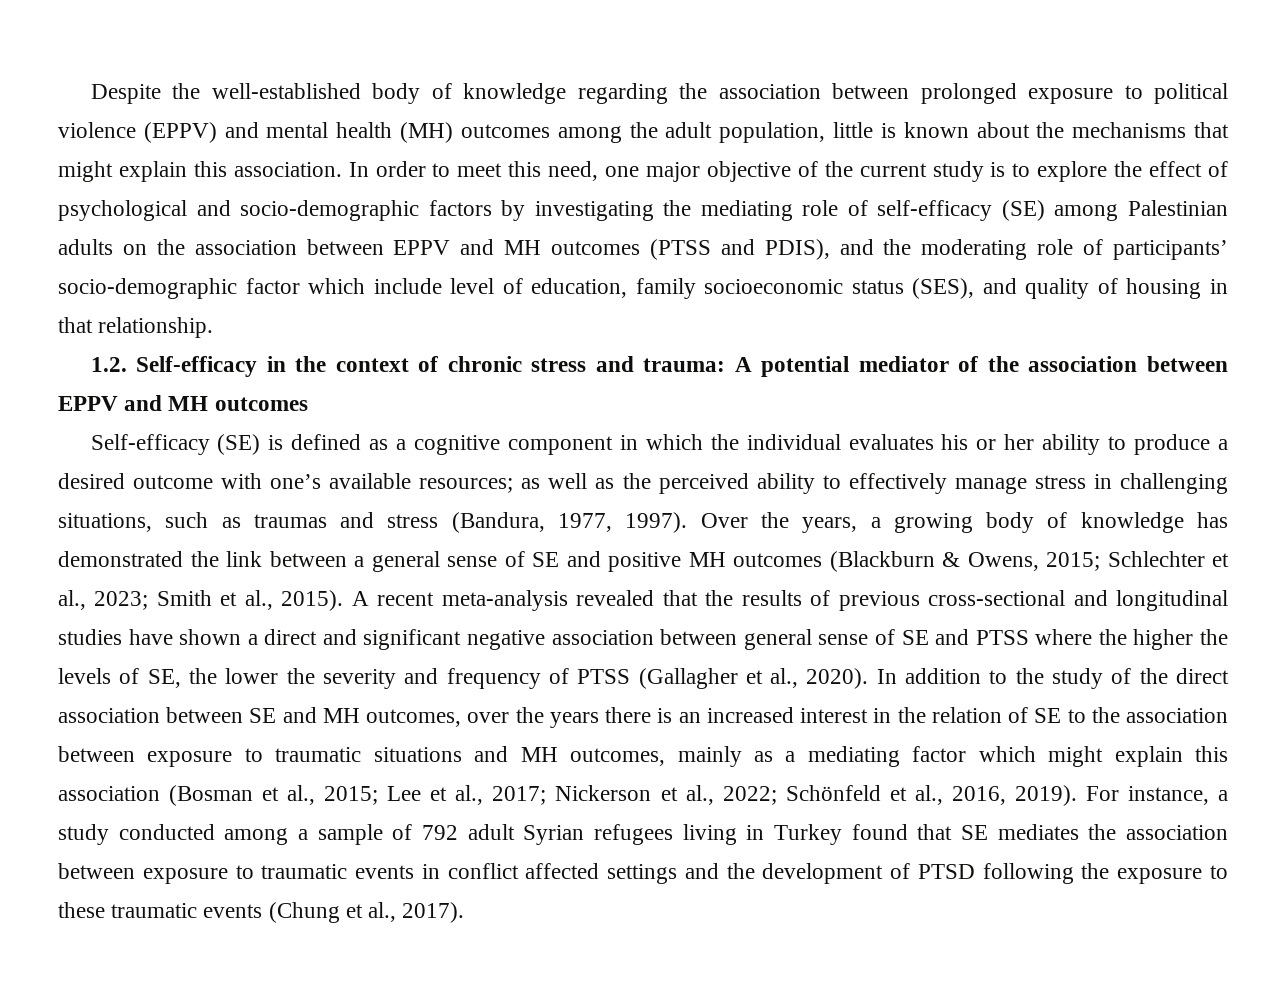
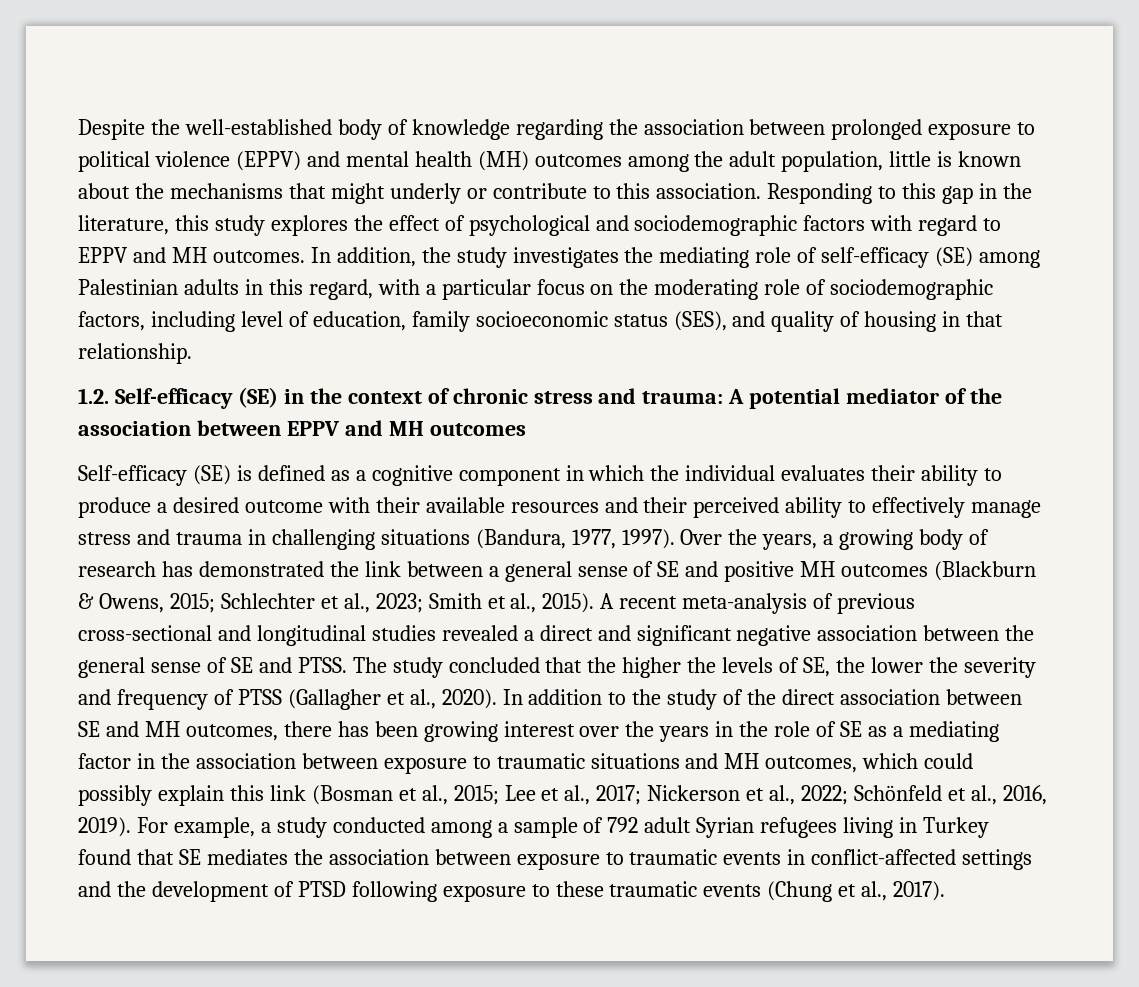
- Despite the well-established body of knowledge regarding the association between prolonged exposure to political violence (EPPV) and mental health (MH) outcomes among the adult population, little is known about the mechanisms that might explain this association. In order to meet this need, one major objective of the current study is to explore the effect of psychological and socio-demographic factors by investigating the mediating role of self-efficacy (SE) among Palestinian adults on the association between EPPV and MH outcomes (PTSS and PDIS), and the moderating role of participants’ socio-demographic factor which include level of education, family socioeconomic status (SES), and quality of housing in that relationship.
+ Despite the well-established body of knowledge regarding the association between prolonged exposure to political violence (EPPV) and mental health (MH) outcomes among the adult population, little is known about the mechanisms that might underly or contribute to this association. Responding to this gap in the literature, this study explores the effect of psychological and sociodemographic factors with regard to EPPV and MH outcomes. In addition, the study investigates the mediating role of self-efficacy (SE) among Palestinian adults in this regard, with a particular focus on the moderating role of sociodemographic factors, including level of education, family socioeconomic status (SES), and quality of housing in that relationship.
- 1.2. Self-efficacy in the context of chronic stress and trauma: A potential mediator of the association between EPPV and MH outcomes
+ 1.2. Self-efficacy (SE) in the context of chronic stress and trauma: A potential mediator of the association between EPPV and MH outcomes
- Self-efficacy (SE) is defined as a cognitive component in which the individual evaluates his or her ability to produce a desired outcome with one’s available resources; as well as the perceived ability to effectively manage stress in challenging situations, such as traumas and stress (Bandura, 1977, 1997).
+ Self-efficacy (SE) is defined as a cognitive component in which the individual evaluates their ability to produce a desired outcome with their available resources and their perceived ability to effectively manage stress and trauma in challenging situations (Bandura, 1977, 1997).
- Over the years, a growing body of knowledge has demonstrated the link between a general sense of SE and positive MH outcomes (Blackburn & Owens, 2015; Schlechter et al., 2023; Smith et al., 2015).
+ Over the years, a growing body of research has demonstrated the link between a general sense of SE and positive MH outcomes (Blackburn & Owens, 2015; Schlechter et al., 2023; Smith et al., 2015).
- A recent meta-analysis revealed that the results of previous cross-sectional and longitudinal studies have shown a direct and significant negative association between general sense of SE and PTSS where the higher the levels of SE, the lower the severity and frequency of PTSS (Gallagher et al., 2020).
+ A recent meta-analysis of previous cross-sectional and longitudinal studies revealed a direct and significant negative association between the general sense of SE and PTSS. The study concluded that the higher the levels of SE, the lower the severity and frequency of PTSS (Gallagher et al., 2020).
- In addition to the study of the direct association between SE and MH outcomes, over the years there is an increased interest in the relation of SE to the association between exposure to traumatic situations and MH outcomes, mainly as a mediating factor which might explain this association (Bosman et al., 2015; Lee et al., 2017; Nickerson et al., 2022; Schönfeld et al., 2016, 2019).
+ In addition to the study of the direct association between SE and MH outcomes, there has been growing interest over the years in the role of SE as a mediating factor in the association between exposure to traumatic situations and MH outcomes, which could possibly explain this link (Bosman et al., 2015; Lee et al., 2017; Nickerson et al., 2022; Schönfeld et al., 2016, 2019).
- For instance, a study conducted among a sample of 792 adult Syrian refugees living in Turkey found that SE mediates the association between exposure to traumatic events in conflict affected settings and the development of PTSD following the exposure to these traumatic events (Chung et al., 2017).
+ For example, a study conducted among a sample of 792 adult Syrian refugees living in Turkey found that SE mediates the association between exposure to traumatic events in conflict-affected settings and the development of PTSD following exposure to these traumatic events (Chung et al., 2017).

